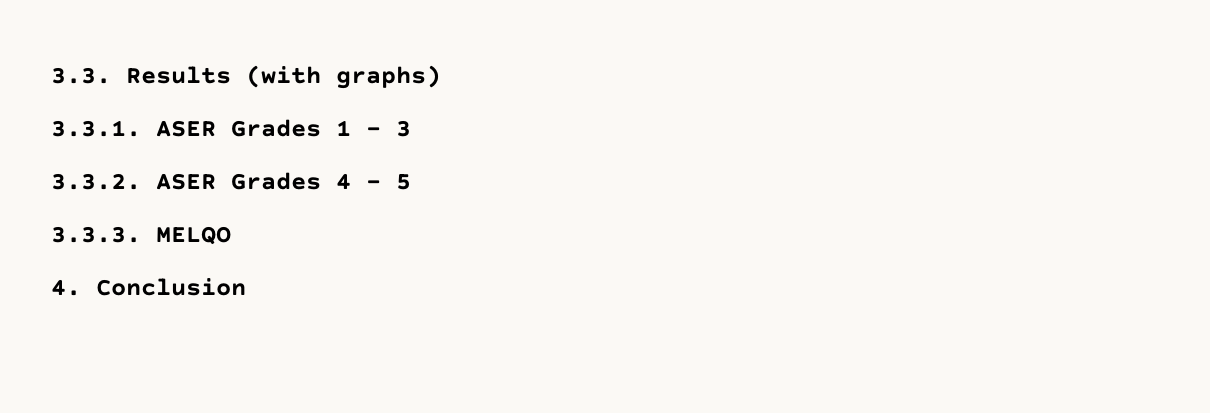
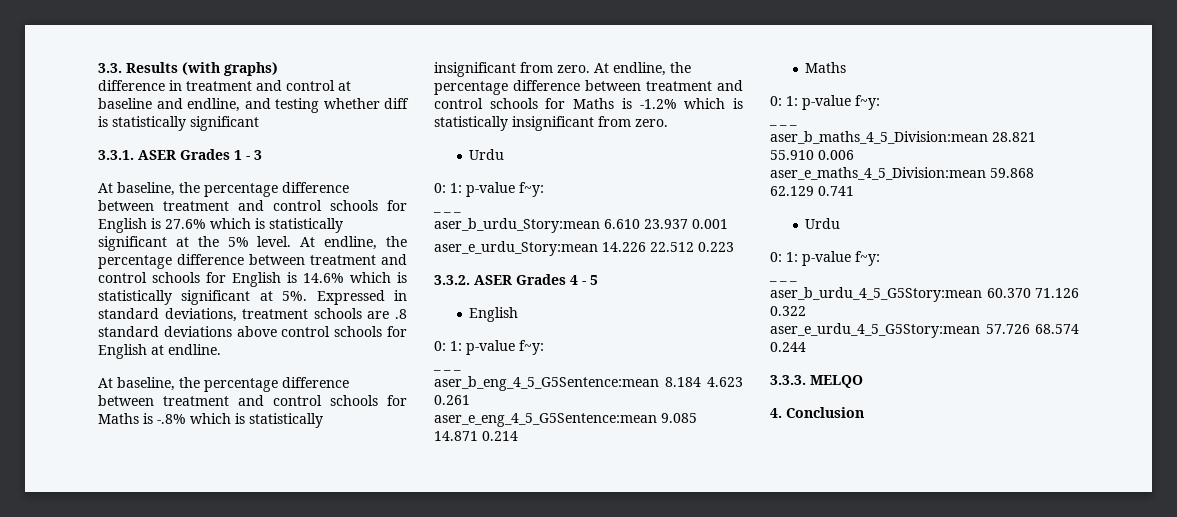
+ difference in treatment and control at baseline and endline, and testing whether diff is statistically significant
+ At baseline, the percentage difference between treatment and control schools for English is 27.6% which is statistically significant at the 5% level. At endline, the percentage difference between treatment and control schools for English is 14.6% which is statistically significant at 5%. Expressed in standard deviations, treatment schools are .8 standard deviations above control schools for English at endline.
+ At baseline, the percentage difference between treatment and control schools for Maths is -.8% which is statistically insignificant from zero. At endline, the percentage difference between treatment and control schools for Maths is -1.2% which is statistically insignificant from zero.
+ Urdu
+ 0: 1: p-value f~y:
+ _ _ _
+ aser_b_urdu_Story:mean 6.610 23.937 0.001
+ aser_e_urdu_Story:mean 14.226 22.512 0.223
  3.3.2. ASER Grades 4 - 5
+ English
+ 0: 1: p-value f~y:
+ _ _ _
+ aser_b_eng_4_5_G5Sentence:mean 8.184 4.623 0.261
+ aser_e_eng_4_5_G5Sentence:mean 9.085 14.871 0.214
+ Maths
+ 0: 1: p-value f~y:
+ _ _ _
+ aser_b_maths_4_5_Division:mean 28.821 55.910 0.006
+ aser_e_maths_4_5_Division:mean 59.868 62.129 0.741
+ Urdu
+ 0: 1: p-value f~y:
+ _ _ _
+ aser_b_urdu_4_5_G5Story:mean 60.370 71.126 0.322
+ aser_e_urdu_4_5_G5Story:mean 57.726 68.574 0.244

